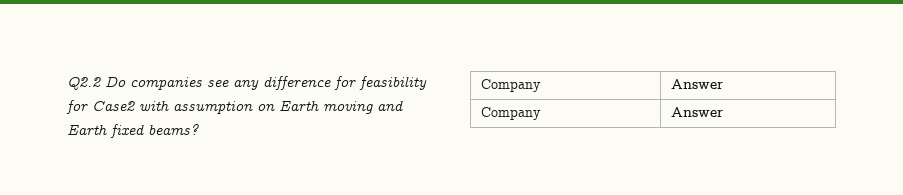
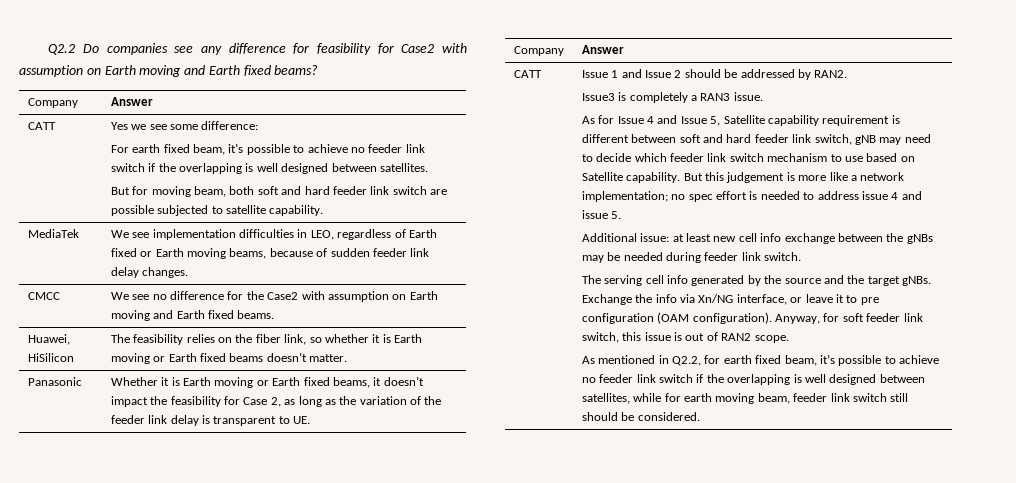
  Q2.2 Do companies see any difference for feasibility for Case2 with assumption on Earth moving and Earth fixed beams?
  Company | Answer
+ CATT | Yes we see some difference:
+ For earth fixed beam, it’s possible to achieve no feeder link switch if the overlapping is well designed between satellites.
+ But for moving beam, both soft and hard feeder link switch are possible subjected to satellite capability.
+ MediaTek | We see implementation difficulties in LEO, regardless of Earth fixed or Earth moving beams, because of sudden feeder link delay changes.
+ CMCC | We see no difference for the Case2 with assumption on Earth moving and Earth fixed beams.
+ Huawei, HiSilicon | The feasibility relies on the fiber link, so whether it is Earth moving or Earth fixed beams doesn’t matter.
+ Panasonic | Whether it is Earth moving or Earth fixed beams, it doesn’t impact the feasibility for Case 2, as long as the variation of the feeder link delay is transparent to UE.
  Company | Answer
+ CATT | Issue 1 and Issue 2 should be addressed by RAN2.
+ Issue3 is completely a RAN3 issue.
+ As for Issue 4 and Issue 5, Satellite capability requirement is different between soft and hard feeder link switch, gNB may need to decide which feeder link switch mechanism to use based on Satellite capability. But this judgement is more like a network implementation; no spec effort is needed to address issue 4 and issue 5.
+ Additional issue: at least new cell info exchange between the gNBs may be needed during feeder link switch.
+ The serving cell info generated by the source and the target gNBs. Exchange the info via Xn/NG interface, or leave it to pre configuration (OAM configuration). Anyway, for soft feeder link switch, this issue is out of RAN2 scope.
+ As mentioned in Q2.2, for earth fixed beam, it’s possible to achieve no feeder link switch if the overlapping is well designed between satellites, while for earth moving beam, feeder link switch still should be considered.

